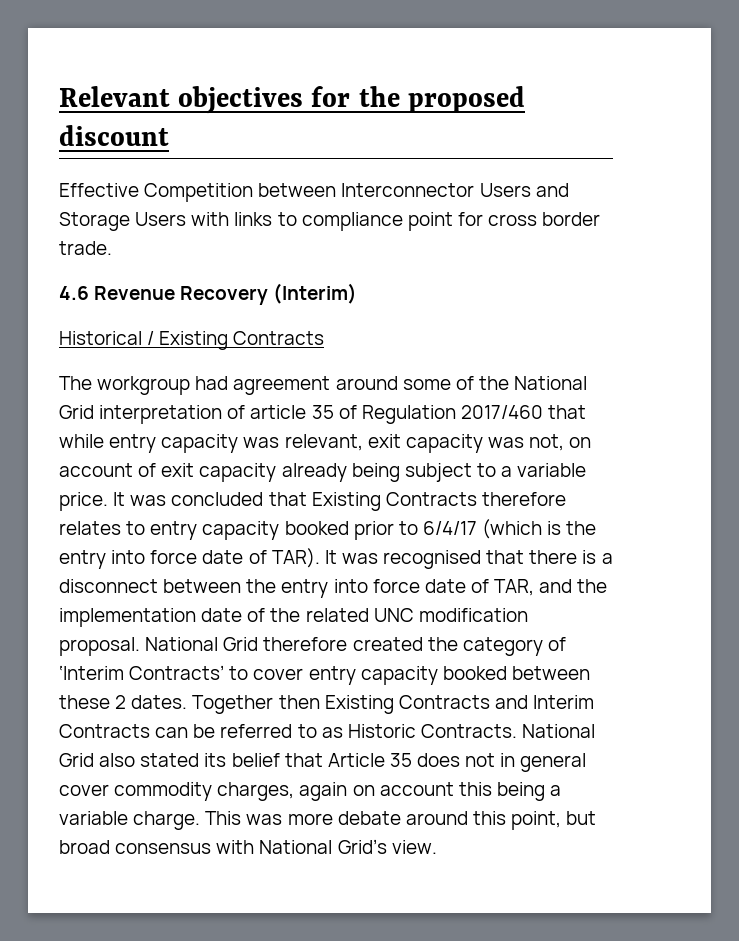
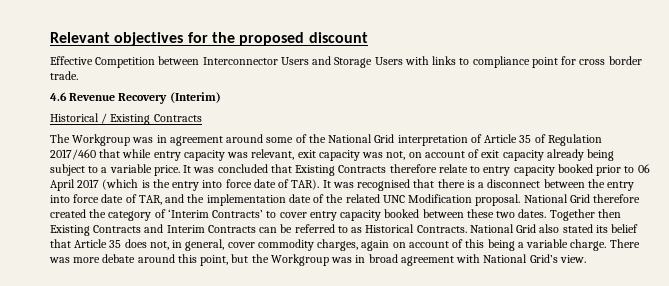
- The workgroup had agreement around some of the National Grid interpretation of article 35 of Regulation 2017/460 that while entry capacity was relevant, exit capacity was not, on account of exit capacity already being subject to a variable price.
+ The Workgroup was in agreement around some of the National Grid interpretation of Article 35 of Regulation 2017/460 that while entry capacity was relevant, exit capacity was not, on account of exit capacity already being subject to a variable price.
- It was concluded that Existing Contracts therefore relates to entry capacity booked prior to 6/4/17 (which is the entry into force date of TAR).
+ It was concluded that Existing Contracts therefore relate to entry capacity booked prior to 06 April 2017 (which is the entry into force date of TAR).
- It was recognised that there is a disconnect between the entry into force date of TAR, and the implementation date of the related UNC modification proposal.
+ It was recognised that there is a disconnect between the entry into force date of TAR, and the implementation date of the related UNC Modification proposal.
- National Grid therefore created the category of ‘Interim Contracts’ to cover entry capacity booked between these 2 dates.
+ National Grid therefore created the category of ‘Interim Contracts’ to cover entry capacity booked between these two dates.
- Together then Existing Contracts and Interim Contracts can be referred to as Historic Contracts.
+ Together then Existing Contracts and Interim Contracts can be referred to as Historical Contracts.
- National Grid also stated its belief that Article 35 does not in general cover commodity charges, again on account this being a variable charge.
+ National Grid also stated its belief that Article 35 does not, in general, cover commodity charges, again on account of this being a variable charge.
- This was more debate around this point, but broad consensus with National Grid’s view.
+ There was more debate around this point, but the Workgroup was in broad agreement with National Grid’s view.

